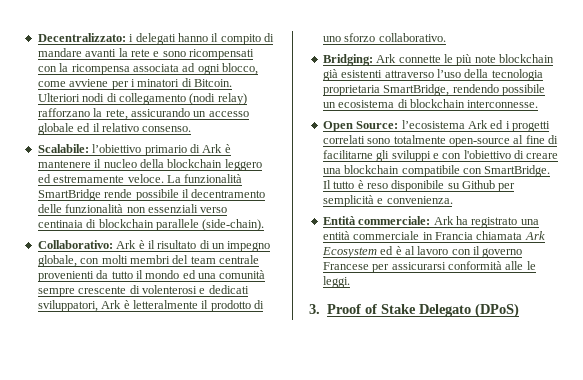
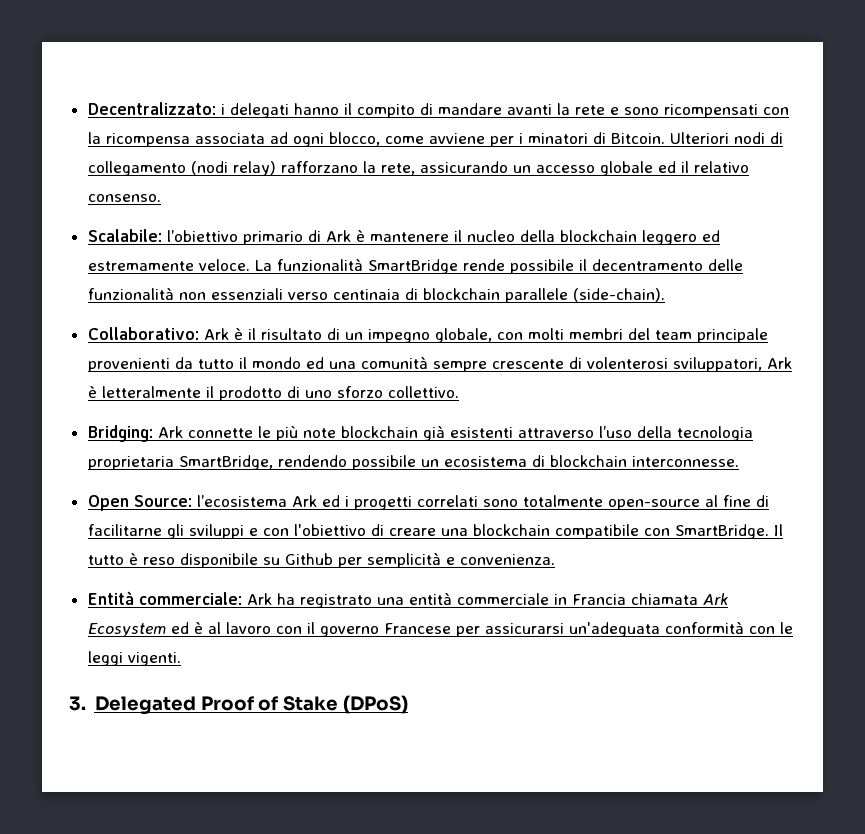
- Collaborativo: Ark è il risultato di un impegno globale, con molti membri del team centrale provenienti da tutto il mondo ed una comunità sempre crescente di volenterosi e dedicati sviluppatori, Ark è letteralmente il prodotto di uno sforzo collaborativo.
+ Collaborativo: Ark è il risultato di un impegno globale, con molti membri del team principale provenienti da tutto il mondo ed una comunità sempre crescente di volenterosi sviluppatori, Ark è letteralmente il prodotto di uno sforzo collettivo.
- Entità commerciale: Ark ha registrato una entità commerciale in Francia chiamata Ark Ecosystem ed è al lavoro con il governo Francese per assicurarsi conformità alle le leggi.
+ Entità commerciale: Ark ha registrato una entità commerciale in Francia chiamata Ark Ecosystem ed è al lavoro con il governo Francese per assicurarsi un'adeguata conformità con le leggi vigenti.
- 3. Proof of Stake Delegato (DPoS)
+ 3. Delegated Proof of Stake (DPoS)

